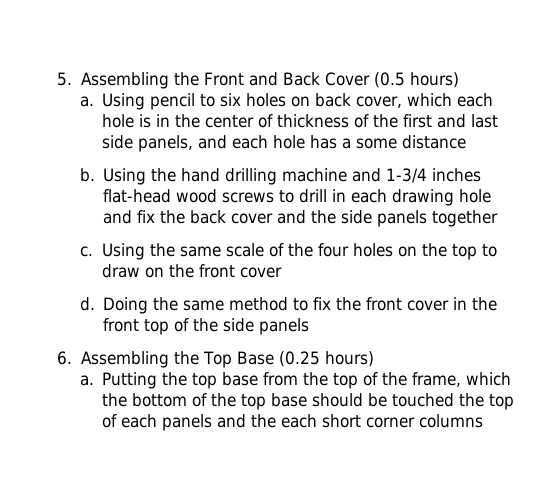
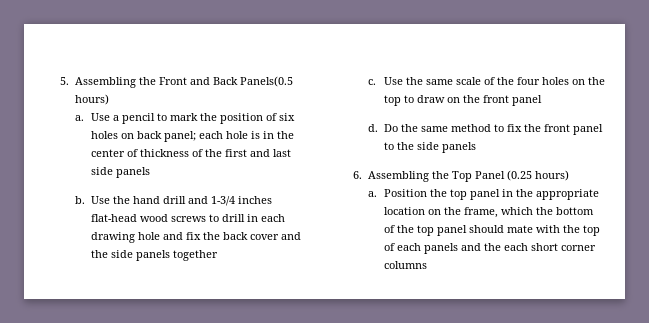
- 5. Assembling the Front and Back Cover (0.5 hours)
- a. Using pencil to six holes on back cover, which each hole is in the center of thickness of the first and last side panels, and each hole has a some distance
+ 5. Assembling the Front and Back Panels(0.5 hours)
+ a. Use a pencil to mark the position of six holes on back panel; each hole is in the center of thickness of the first and last side panels
- Using the hand drilling machine and 1-3/4 inches flat-head wood screws to drill in each drawing hole and fix the back cover and the side panels together
+ Use the hand drill and 1-3/4 inches flat-head wood screws to drill in each drawing hole and fix the back cover and the side panels together
- Using the same scale of the four holes on the top to draw on the front cover
+ Use the same scale of the four holes on the top to draw on the front panel
- Doing the same method to fix the front cover in the front top of the side panels
+ Do the same method to fix the front panel to the side panels
- 6. Assembling the Top Base (0.25 hours)
+ 6. Assembling the Top Panel (0.25 hours)
- Putting the top base from the top of the frame, which the bottom of the top base should be touched the top of each panels and the each short corner columns
+ Position the top panel in the appropriate location on the frame, which the bottom of the top panel should mate with the top of each panels and the each short corner columns

